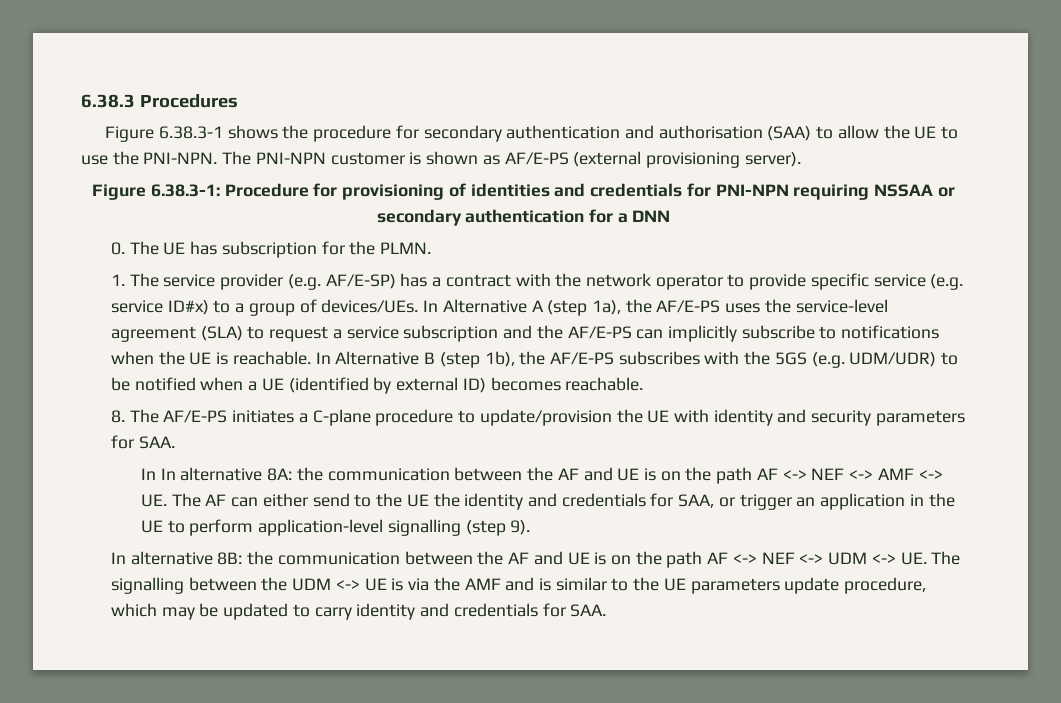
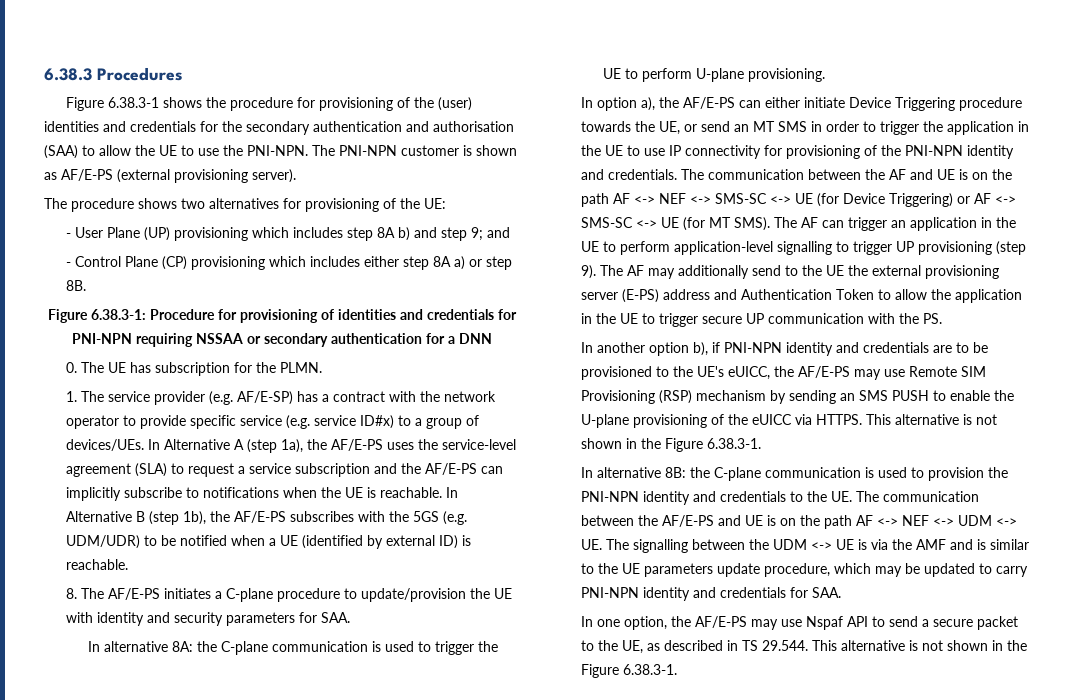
- Figure 6.38.3-1 shows the procedure for secondary authentication and authorisation (SAA) to allow the UE to use the PNI-NPN.
+ Figure 6.38.3-1 shows the procedure for provisioning of the (user) identities and credentials for the secondary authentication and authorisation (SAA) to allow the UE to use the PNI-NPN.
+ The procedure shows two alternatives for provisioning of the UE:
+ - User Plane (UP) provisioning which includes step 8A b) and step 9; and
+ - Control Plane (CP) provisioning which includes either step 8A a) or step 8B.
- In Alternative B (step 1b), the AF/E-PS subscribes with the 5GS (e.g. UDM/UDR) to be notified when a UE (identified by external ID) becomes reachable.
+ In Alternative B (step 1b), the AF/E-PS subscribes with the 5GS (e.g. UDM/UDR) to be notified when a UE (identified by external ID) is reachable.
- In In alternative 8A:
+ In alternative 8A:
- the communication between the AF and UE is on the path AF <-> NEF <-> AMF <-> UE. The AF can either send to the UE the identity and credentials for SAA, or trigger an application in the UE to perform application-level signalling (step 9).
- In alternative 8B: the communication between the AF and UE is on the path AF <-> NEF <-> UDM <-> UE. The signalling between the UDM <-> UE is via the AMF and is similar to the UE parameters update procedure, which may be updated to carry identity and credentials for SAA.
+ the C-plane communication is used to trigger the UE to perform U-plane provisioning.
+ In option a), the AF/E-PS can either initiate Device Triggering procedure towards the UE, or send an MT SMS in order to trigger the application in the UE to use IP connectivity for provisioning of the PNI-NPN identity and credentials. The communication between the AF and UE is on the path AF <-> NEF <-> SMS-SC <-> UE (for Device Triggering) or AF <-> SMS-SC <-> UE (for MT SMS). The AF can trigger an application in the UE to perform application-level signalling to trigger UP provisioning (step 9). The AF may additionally send to the UE the external provisioning server (E-PS) address and Authentication Token to allow the application in the UE to trigger secure UP communication with the PS.
+ In another option b), if PNI-NPN identity and credentials are to be provisioned to the UE's eUICC, the AF/E-PS may use Remote SIM Provisioning (RSP) mechanism by sending an SMS PUSH to enable the U-plane provisioning of the eUICC via HTTPS. This alternative is not shown in the Figure 6.38.3-1.
+ In alternative 8B: the C-plane communication is used to provision the PNI-NPN identity and credentials to the UE. The communication between the AF/E-PS and UE is on the path AF <-> NEF <-> UDM <-> UE. The signalling between the UDM <-> UE is via the AMF and is similar to the UE parameters update procedure, which may be updated to carry PNI-NPN identity and credentials for SAA.
+ In one option, the AF/E-PS may use Nspaf API to send a secure packet to the UE, as described in TS 29.544. This alternative is not shown in the Figure 6.38.3-1.

